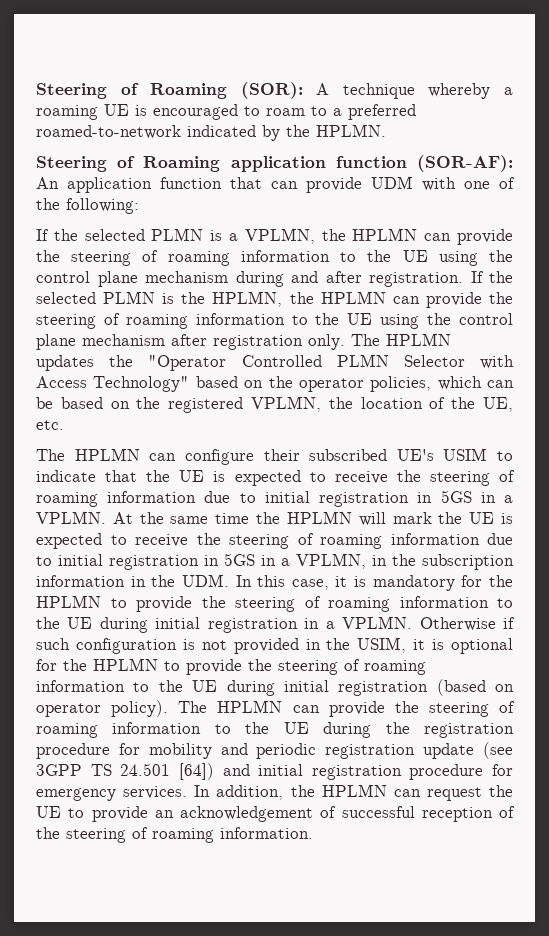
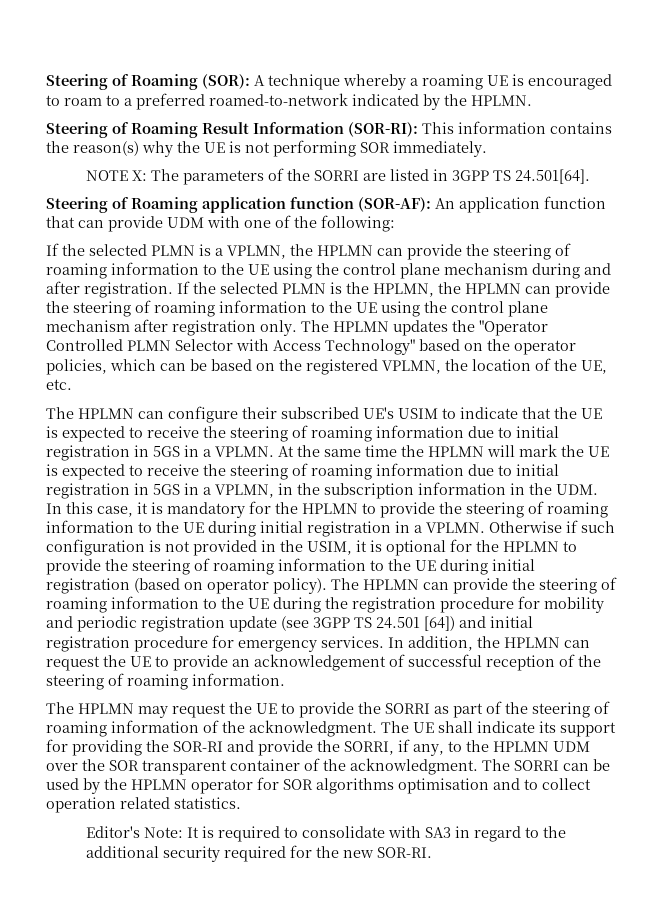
+ Steering of Roaming Result Information (SOR-RI): This information contains the reason(s) why the UE is not performing SOR immediately.
+ NOTE X: The parameters of the SORRI are listed in 3GPP TS 24.501[64].
+ The HPLMN may request the UE to provide the SORRI as part of the steering of roaming information of the acknowledgment. The UE shall indicate its support for providing the SOR-RI and provide the SORRI, if any, to the HPLMN UDM over the SOR transparent container of the acknowledgment. The SORRI can be used by the HPLMN operator for SOR algorithms optimisation and to collect operation related statistics.
+ Editor's Note: It is required to consolidate with SA3 in regard to the additional security required for the new SOR-RI.

